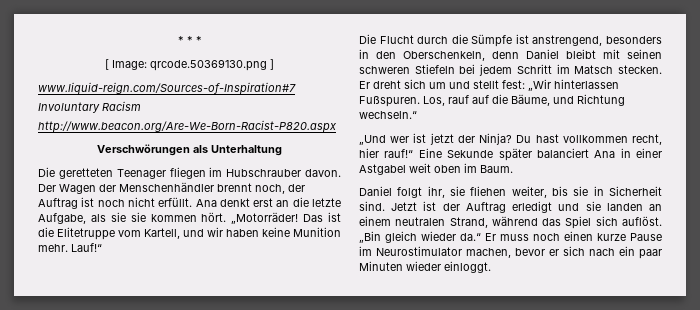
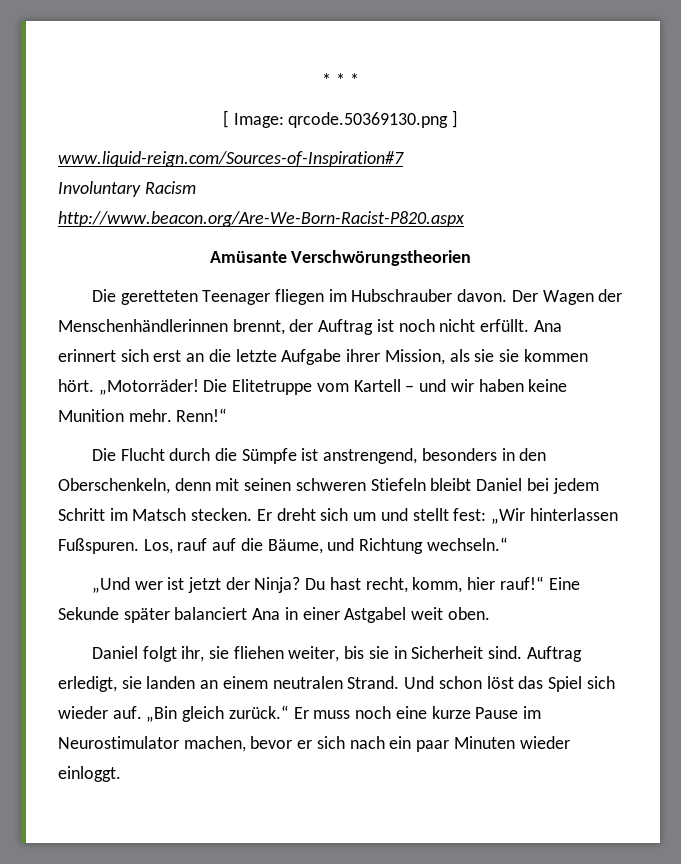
- Verschwörungen als Unterhaltung
+ Amüsante Verschwörungstheorien
- Der Wagen der Menschenhändler brennt noch, der Auftrag ist noch nicht erfüllt.
+ Der Wagen der Menschenhändlerinnen brennt, der Auftrag ist noch nicht erfüllt.
- Ana denkt erst an die letzte Aufgabe, als sie sie kommen hört.
+ Ana erinnert sich erst an die letzte Aufgabe ihrer Mission, als sie sie kommen hört.
- Das ist die Elitetruppe vom Kartell, und wir haben keine Munition mehr.
+ Die Elitetruppe vom Kartell – und wir haben keine Munition mehr.
- Lauf!“
+ Renn!“
- Die Flucht durch die Sümpfe ist anstrengend, besonders in den Oberschenkeln, denn Daniel bleibt mit seinen schweren Stiefeln bei jedem Schritt im Matsch stecken.
+ Die Flucht durch die Sümpfe ist anstrengend, besonders in den Oberschenkeln, denn mit seinen schweren Stiefeln bleibt Daniel bei jedem Schritt im Matsch stecken.
- Du hast vollkommen recht, hier rauf!“ Eine Sekunde später balanciert Ana in einer Astgabel weit oben im Baum.
+ Du hast recht, komm, hier rauf!“ Eine Sekunde später balanciert Ana in einer Astgabel weit oben.
- Jetzt ist der Auftrag erledigt und sie landen an einem neutralen Strand, während das Spiel sich auflöst. „Bin gleich wieder da.“ Er muss noch einen kurze Pause im Neurostimulator machen, bevor er sich nach ein paar Minuten wieder einloggt.
+ Auftrag erledigt, sie landen an einem neutralen Strand. Und schon löst das Spiel sich wieder auf. „Bin gleich zurück.“ Er muss noch eine kurze Pause im Neurostimulator machen, bevor er sich nach ein paar Minuten wieder einloggt.

